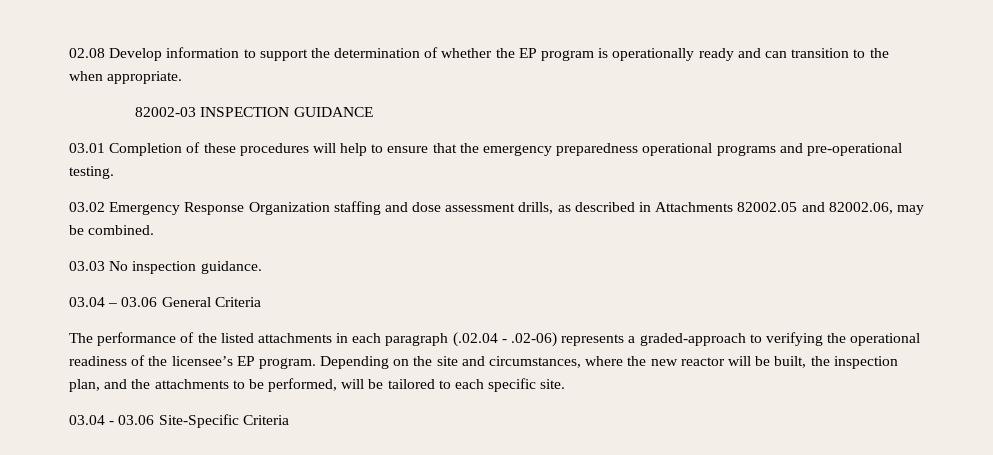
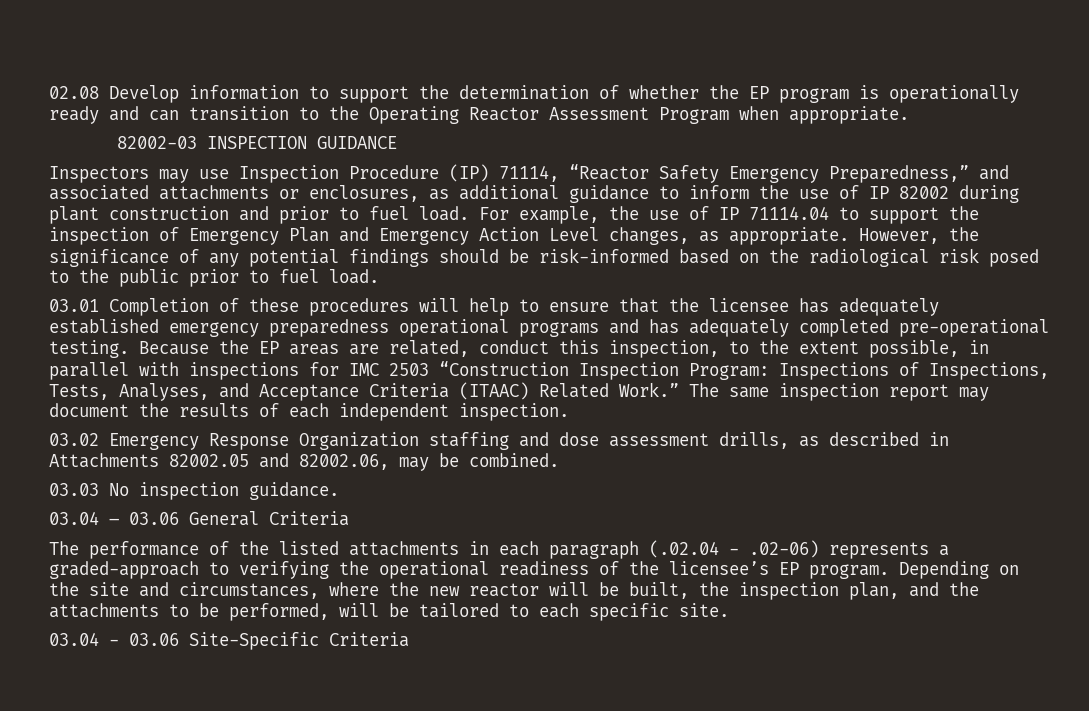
- 02.08 Develop information to support the determination of whether the EP program is operationally ready and can transition to the when appropriate.
+ 02.08 Develop information to support the determination of whether the EP program is operationally ready and can transition to the Operating Reactor Assessment Program when appropriate.
+ Inspectors may use Inspection Procedure (IP) 71114, “Reactor Safety Emergency Preparedness,” and associated attachments or enclosures, as additional guidance to inform the use of IP 82002 during plant construction and prior to fuel load. For example, the use of IP 71114.04 to support the inspection of Emergency Plan and Emergency Action Level changes, as appropriate. However, the significance of any potential findings should be risk-informed based on the radiological risk posed to the public prior to fuel load.
- 03.01 Completion of these procedures will help to ensure that the emergency preparedness operational programs and pre-operational testing.
+ 03.01 Completion of these procedures will help to ensure that the licensee has adequately established emergency preparedness operational programs and has adequately completed pre-operational testing. Because the EP areas are related, conduct this inspection, to the extent possible, in parallel with inspections for IMC 2503 “Construction Inspection Program: Inspections of Inspections, Tests, Analyses, and Acceptance Criteria (ITAAC) Related Work.” The same inspection report may document the results of each independent inspection.

